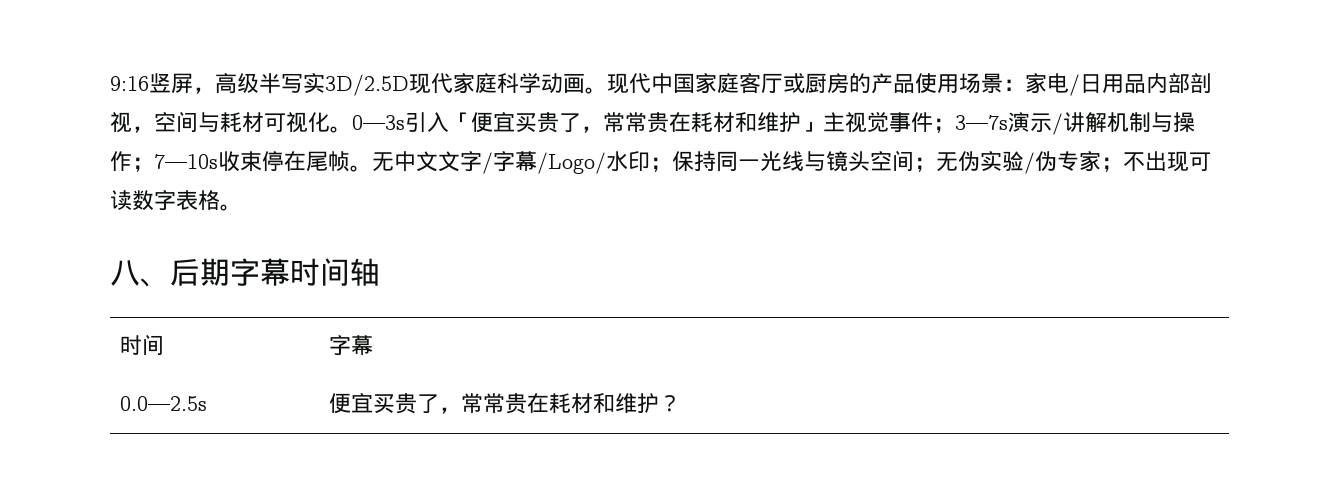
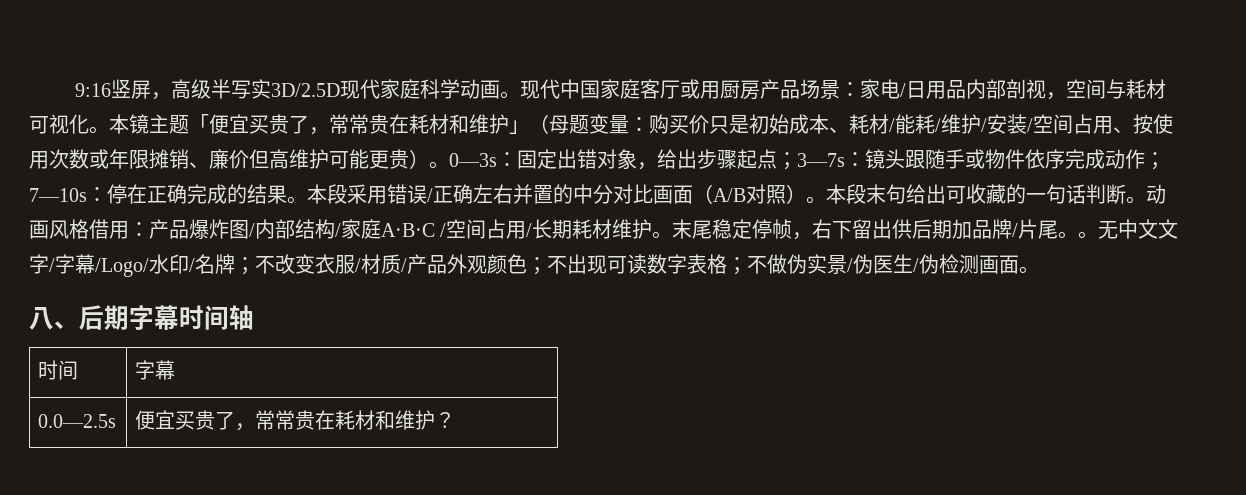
- 现代中国家庭客厅或厨房的产品使用场景：家电/日用品内部剖视，空间与耗材可视化。
+ 现代中国家庭客厅或用厨房产品场景：家电/日用品内部剖视，空间与耗材可视化。
- 0—3s引入「便宜买贵了，常常贵在耗材和维护」主视觉事件；3—7s演示/讲解机制与操作；7—10s收束停在尾帧。
+ 本镜主题「便宜买贵了，常常贵在耗材和维护」（母题变量：购买价只是初始成本、耗材/能耗/维护/安装/空间占用、按使用次数或年限摊销、廉价但高维护可能更贵）。0—3s：固定出错对象，给出步骤起点；3—7s：镜头跟随手或物件依序完成动作；7—10s：停在正确完成的结果。本段采用错误/正确左右并置的中分对比画面（A/B对照）。本段末句给出可收藏的一句话判断。动画风格借用：产品爆炸图/内部结构/家庭A·B·C /空间占用/长期耗材维护。末尾稳定停帧，右下留出供后期加品牌/片尾。。
- 无中文文字/字幕/Logo/水印；保持同一光线与镜头空间；无伪实验/伪专家；不出现可读数字表格。
+ 无中文文字/字幕/Logo/水印/名牌；不改变衣服/材质/产品外观颜色；不出现可读数字表格；不做伪实景/伪医生/伪检测画面。

